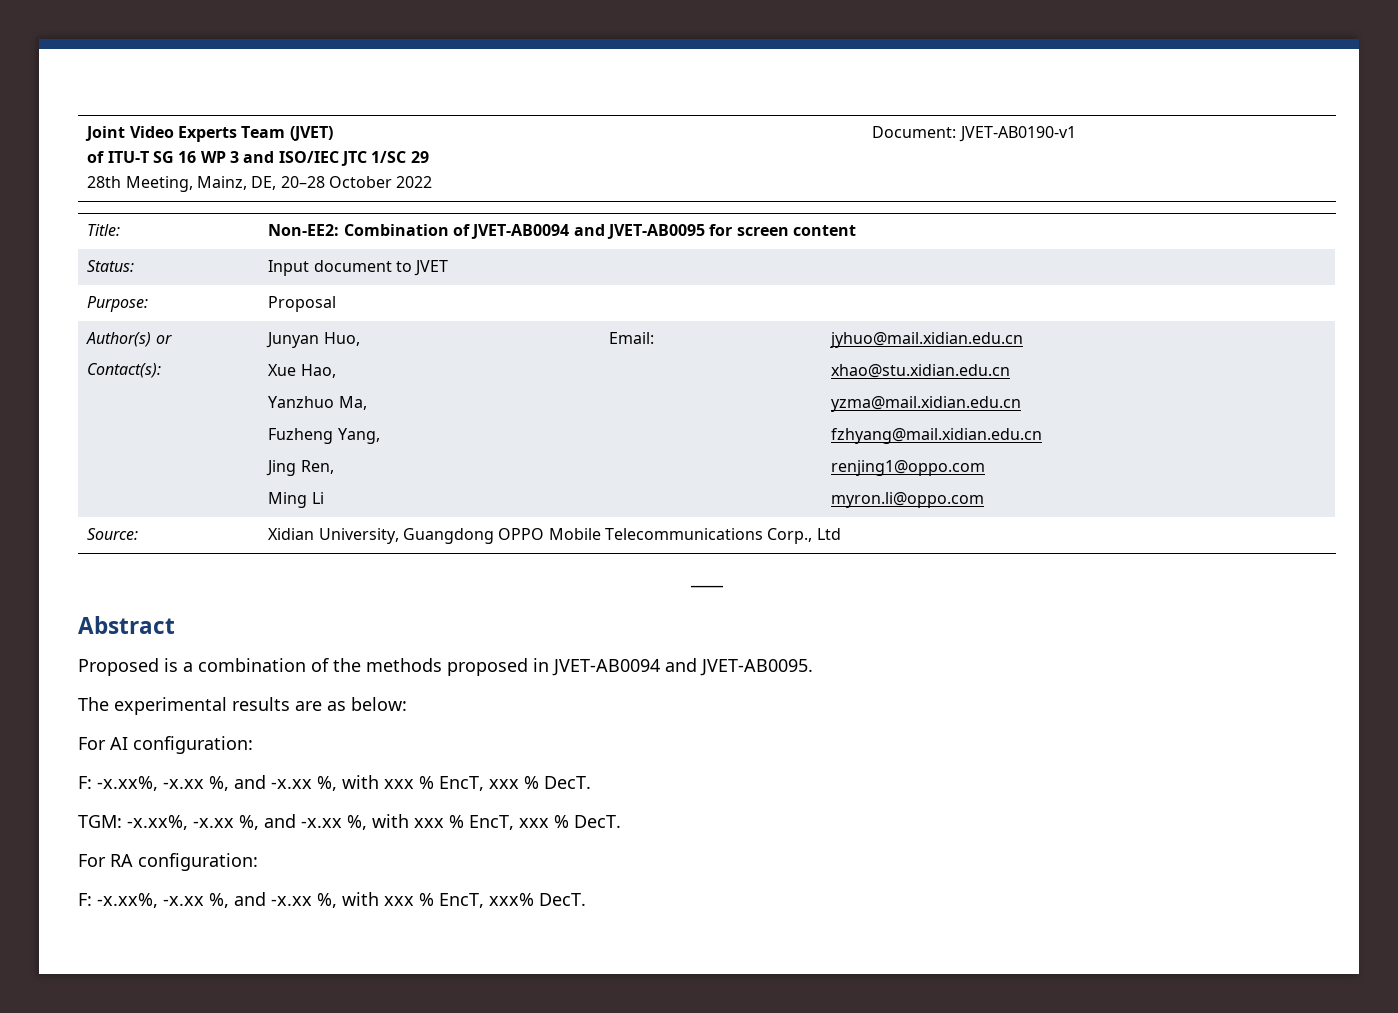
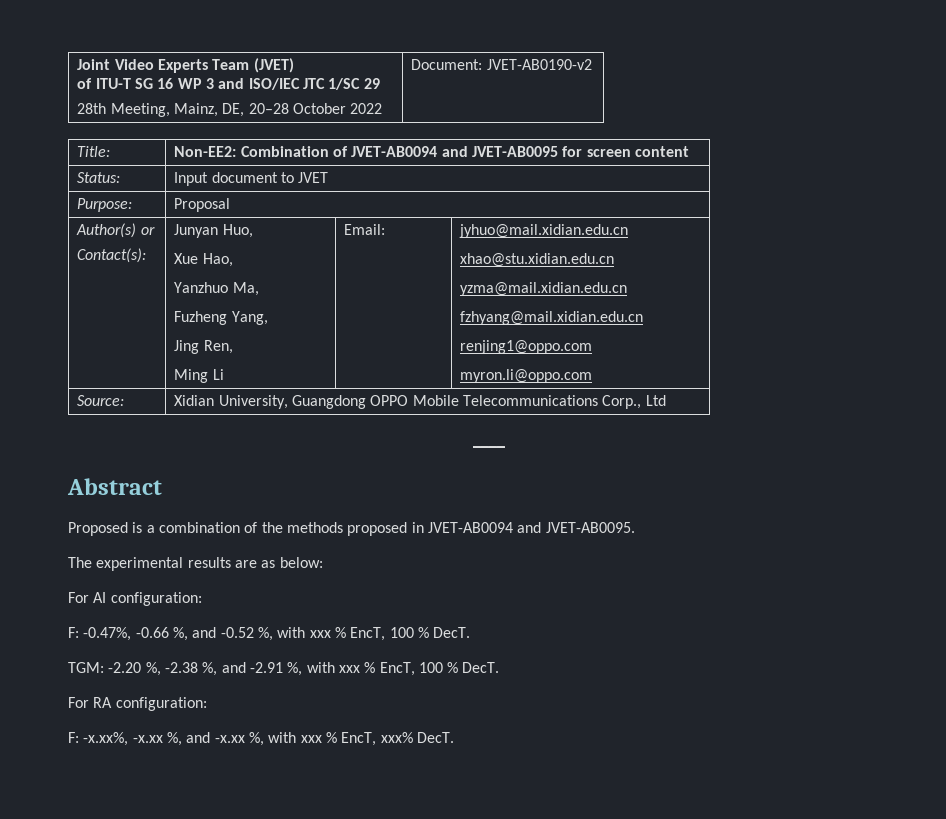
  Joint Video Experts Team (JVET)
  of ITU-T SG 16 WP 3 and ISO/IEC JTC 1/SC 29
- 28th Meeting, Mainz, DE, 20–28 October 2022 | Document: JVET-AB0190-v1
+ 28th Meeting, Mainz, DE, 20–28 October 2022 | Document: JVET-AB0190-v2
- F: -x.xx%, -x.xx %, and -x.xx %, with xxx % EncT, xxx % DecT.
+ F: -0.47%, -0.66 %, and -0.52 %, with xxx % EncT, 100 % DecT.
- TGM: -x.xx%, -x.xx %, and -x.xx %, with xxx % EncT, xxx % DecT.
+ TGM: -2.20 %, -2.38 %, and -2.91 %, with xxx % EncT, 100 % DecT.

